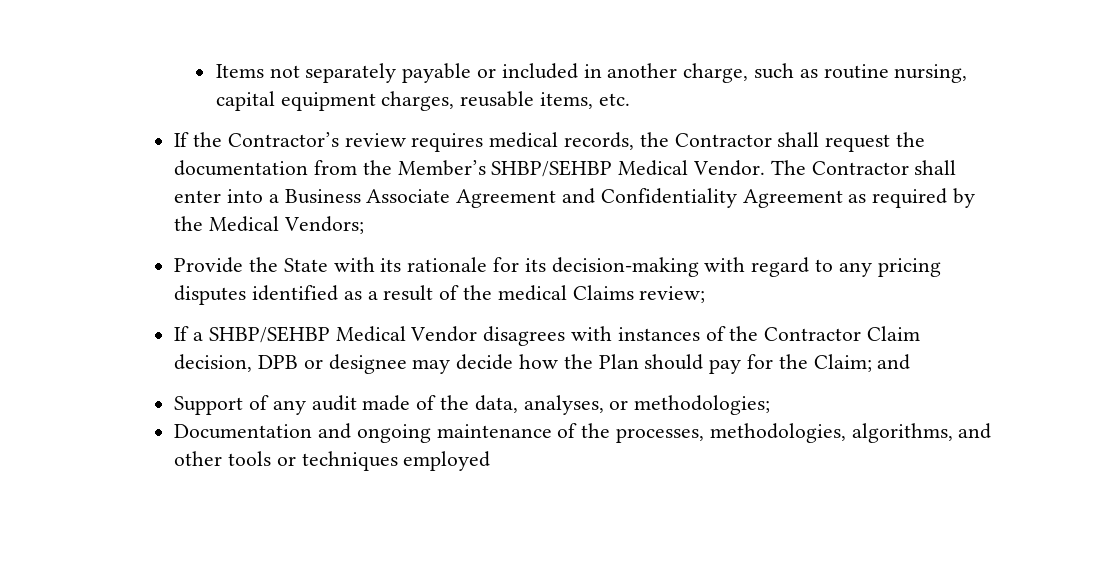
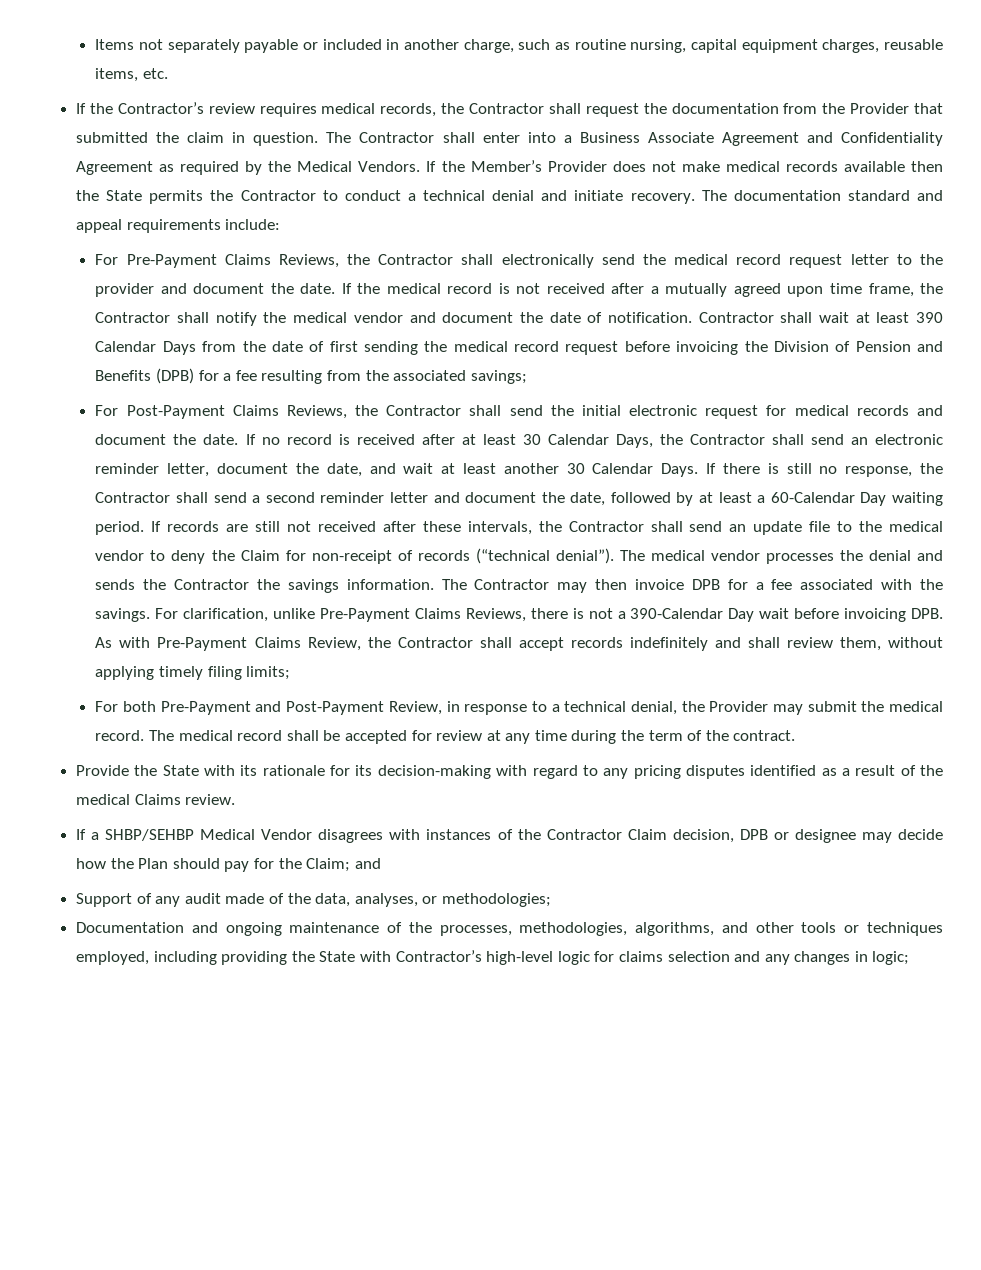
- If the Contractor’s review requires medical records, the Contractor shall request the documentation from the Member’s SHBP/SEHBP Medical Vendor.
+ If the Contractor’s review requires medical records, the Contractor shall request the documentation from the Provider that submitted the claim in question.
- The Contractor shall enter into a Business Associate Agreement and Confidentiality Agreement as required by the Medical Vendors;
+ The Contractor shall enter into a Business Associate Agreement and Confidentiality Agreement as required by the Medical Vendors. If the Member’s Provider does not make medical records available then the State permits the Contractor to conduct a technical denial and initiate recovery. The documentation standard and appeal requirements include:
+ For Pre-Payment Claims Reviews, the Contractor shall electronically send the medical record request letter to the provider and document the date. If the medical record is not received after a mutually agreed upon time frame, the Contractor shall notify the medical vendor and document the date of notification. Contractor shall wait at least 390 Calendar Days from the date of first sending the medical record request before invoicing the Division of Pension and Benefits (DPB) for a fee resulting from the associated savings;
+ For Post-Payment Claims Reviews, the Contractor shall send the initial electronic request for medical records and document the date. If no record is received after at least 30 Calendar Days, the Contractor shall send an electronic reminder letter, document the date, and wait at least another 30 Calendar Days. If there is still no response, the Contractor shall send a second reminder letter and document the date, followed by at least a 60-Calendar Day waiting period. If records are still not received after these intervals, the Contractor shall send an update file to the medical vendor to deny the Claim for non-receipt of records (“technical denial”). The medical vendor processes the denial and sends the Contractor the savings information. The Contractor may then invoice DPB for a fee associated with the savings. For clarification, unlike Pre-Payment Claims Reviews, there is not a 390-Calendar Day wait before invoicing DPB. As with Pre-Payment Claims Review, the Contractor shall accept records indefinitely and shall review them, without applying timely filing limits;
+ For both Pre-Payment and Post-Payment Review, in response to a technical denial, the Provider may submit the medical record. The medical record shall be accepted for review at any time during the term of the contract.
- Provide the State with its rationale for its decision-making with regard to any pricing disputes identified as a result of the medical Claims review;
+ Provide the State with its rationale for its decision-making with regard to any pricing disputes identified as a result of the medical Claims review.
- Documentation and ongoing maintenance of the processes, methodologies, algorithms, and other tools or techniques employed
+ Documentation and ongoing maintenance of the processes, methodologies, algorithms, and other tools or techniques employed, including providing the State with Contractor’s high-level logic for claims selection and any changes in logic;

